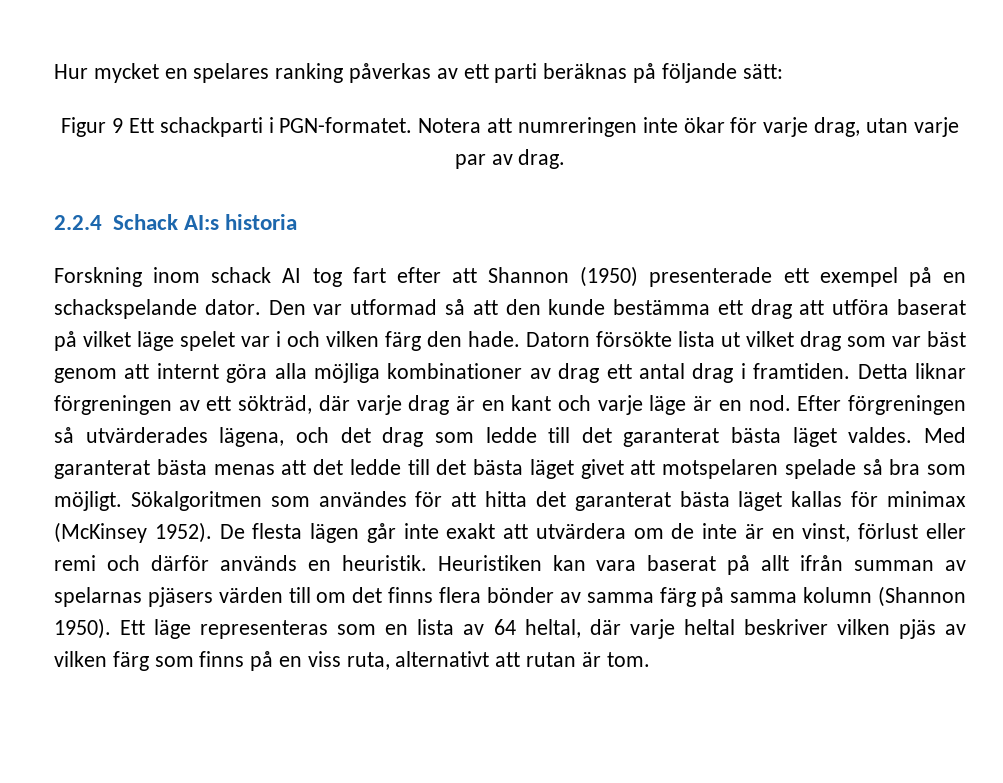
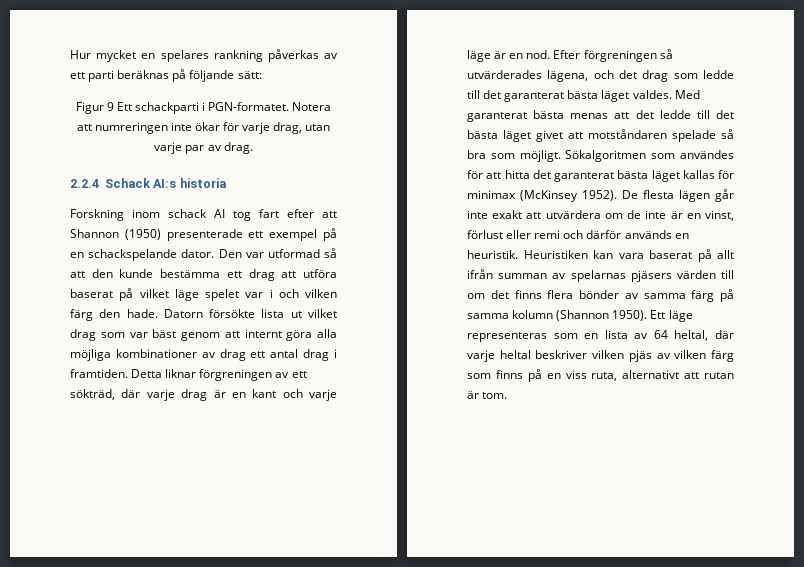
- Hur mycket en spelares ranking påverkas av ett parti beräknas på följande sätt:
+ Hur mycket en spelares rankning påverkas av ett parti beräknas på följande sätt:
- Med garanterat bästa menas att det ledde till det bästa läget givet att motspelaren spelade så bra som möjligt.
+ Med garanterat bästa menas att det ledde till det bästa läget givet att motståndaren spelade så bra som möjligt.

